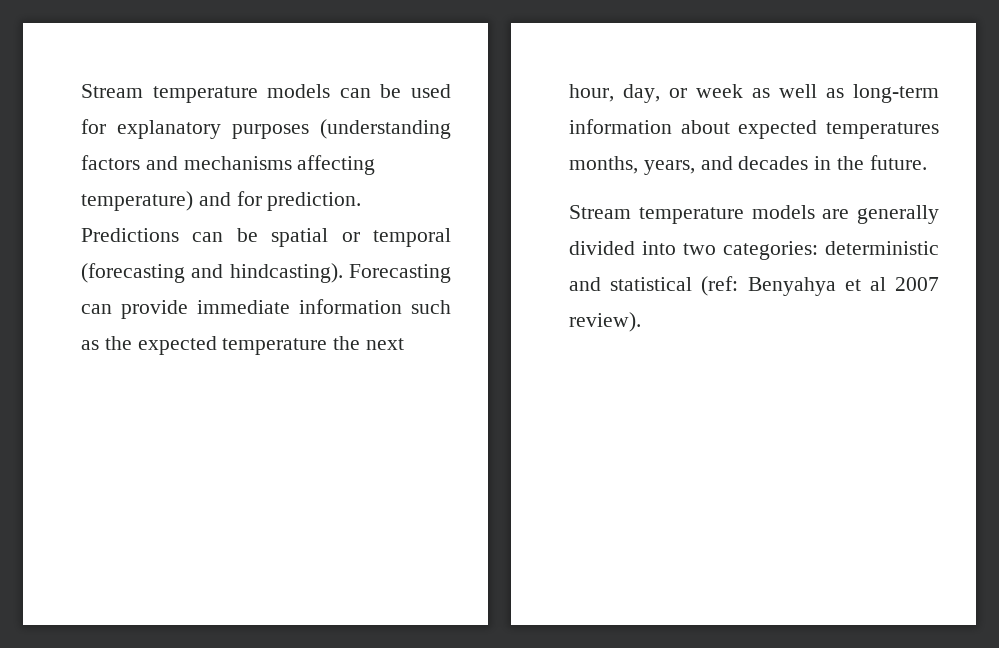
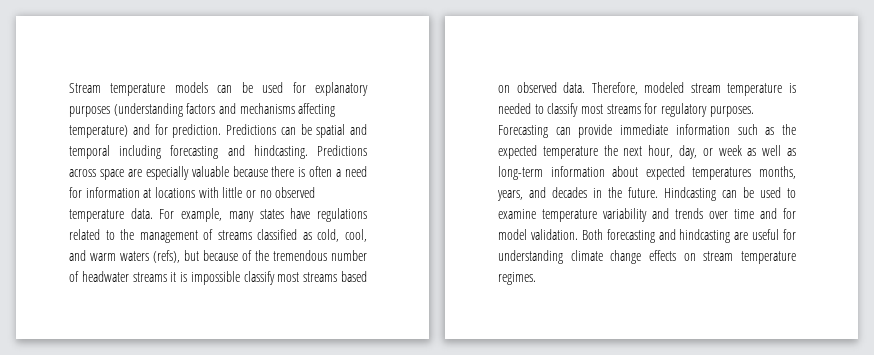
- Predictions can be spatial or temporal (forecasting and hindcasting).
+ Predictions can be spatial and temporal including forecasting and hindcasting. Predictions across space are especially valuable because there is often a need for information at locations with little or no observed temperature data. For example, many states have regulations related to the management of streams classified as cold, cool, and warm waters (refs), but because of the tremendous number of headwater streams it is impossible classify most streams based on observed data. Therefore, modeled stream temperature is needed to classify most streams for regulatory purposes.
- Forecasting can provide immediate information such as the expected temperature the next hour, day, or week as well as long-term information about expected temperatures months, years, and decades in the future.
- Stream temperature models are generally divided into two categories: deterministic and statistical (ref: Benyahya et al 2007 review).
+ Forecasting can provide immediate information such as the expected temperature the next hour, day, or week as well as long-term information about expected temperatures months, years, and decades in the future. Hindcasting can be used to examine temperature variability and trends over time and for model validation. Both forecasting and hindcasting are useful for understanding climate change effects on stream temperature regimes.

